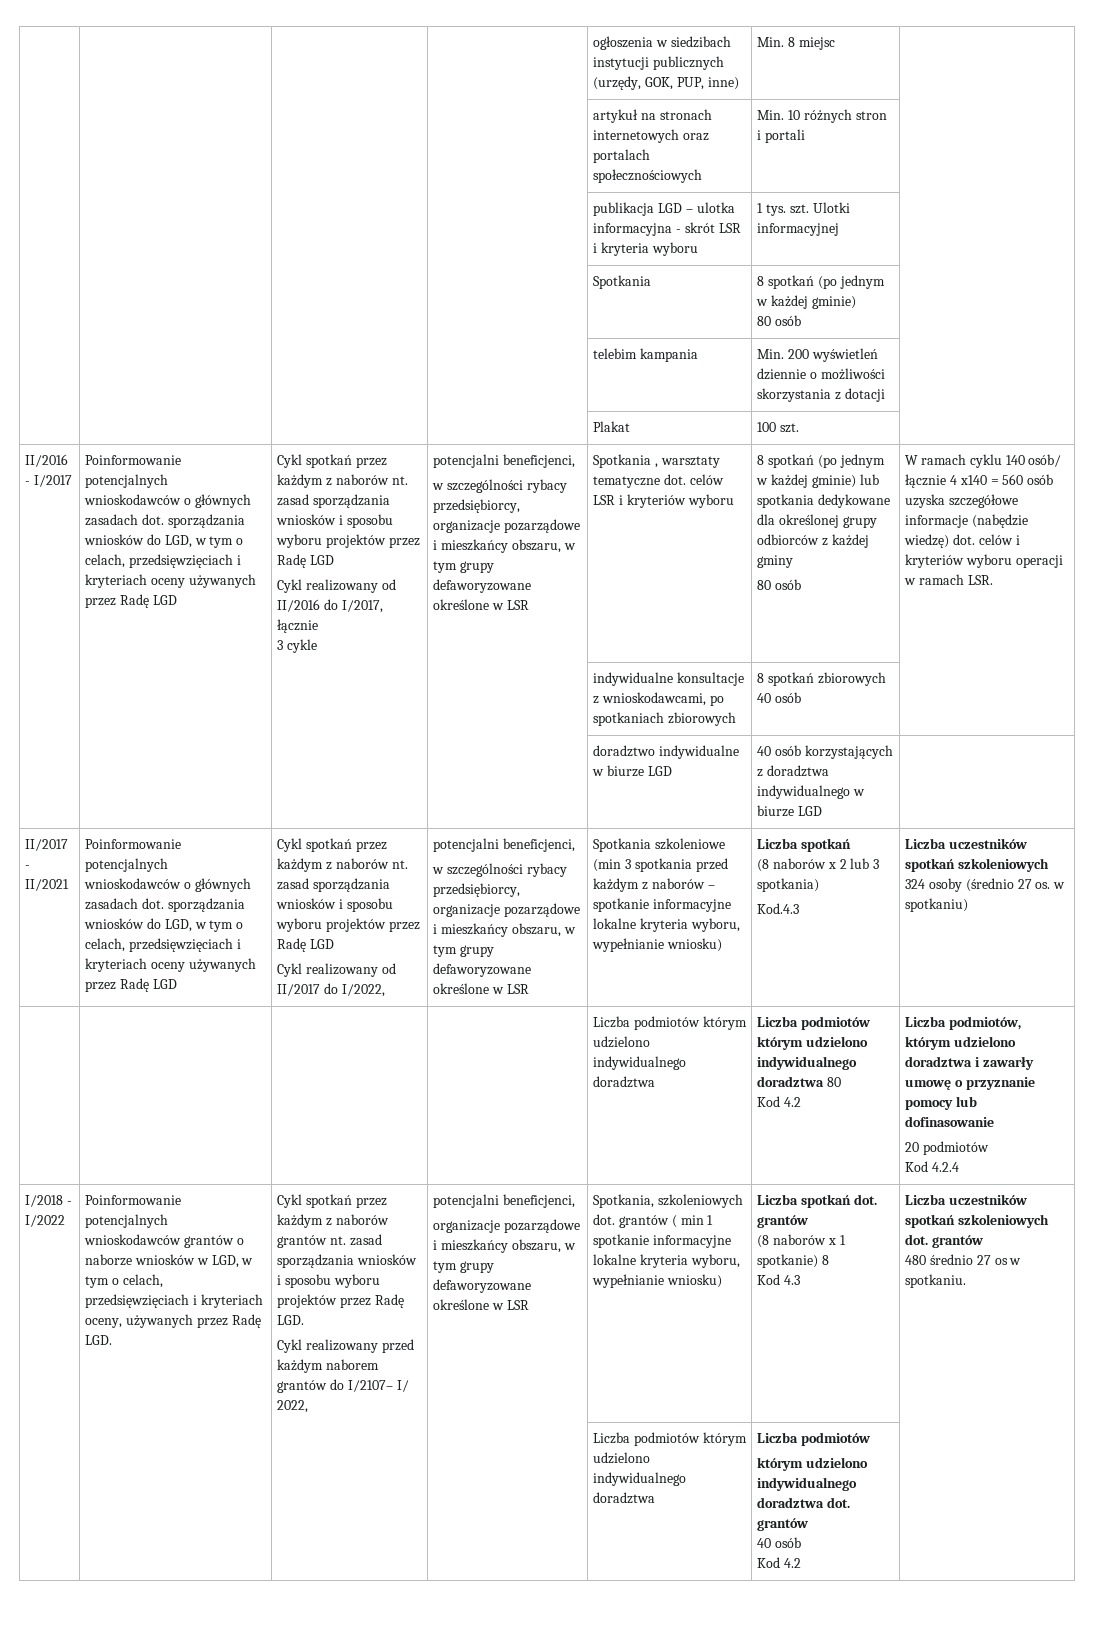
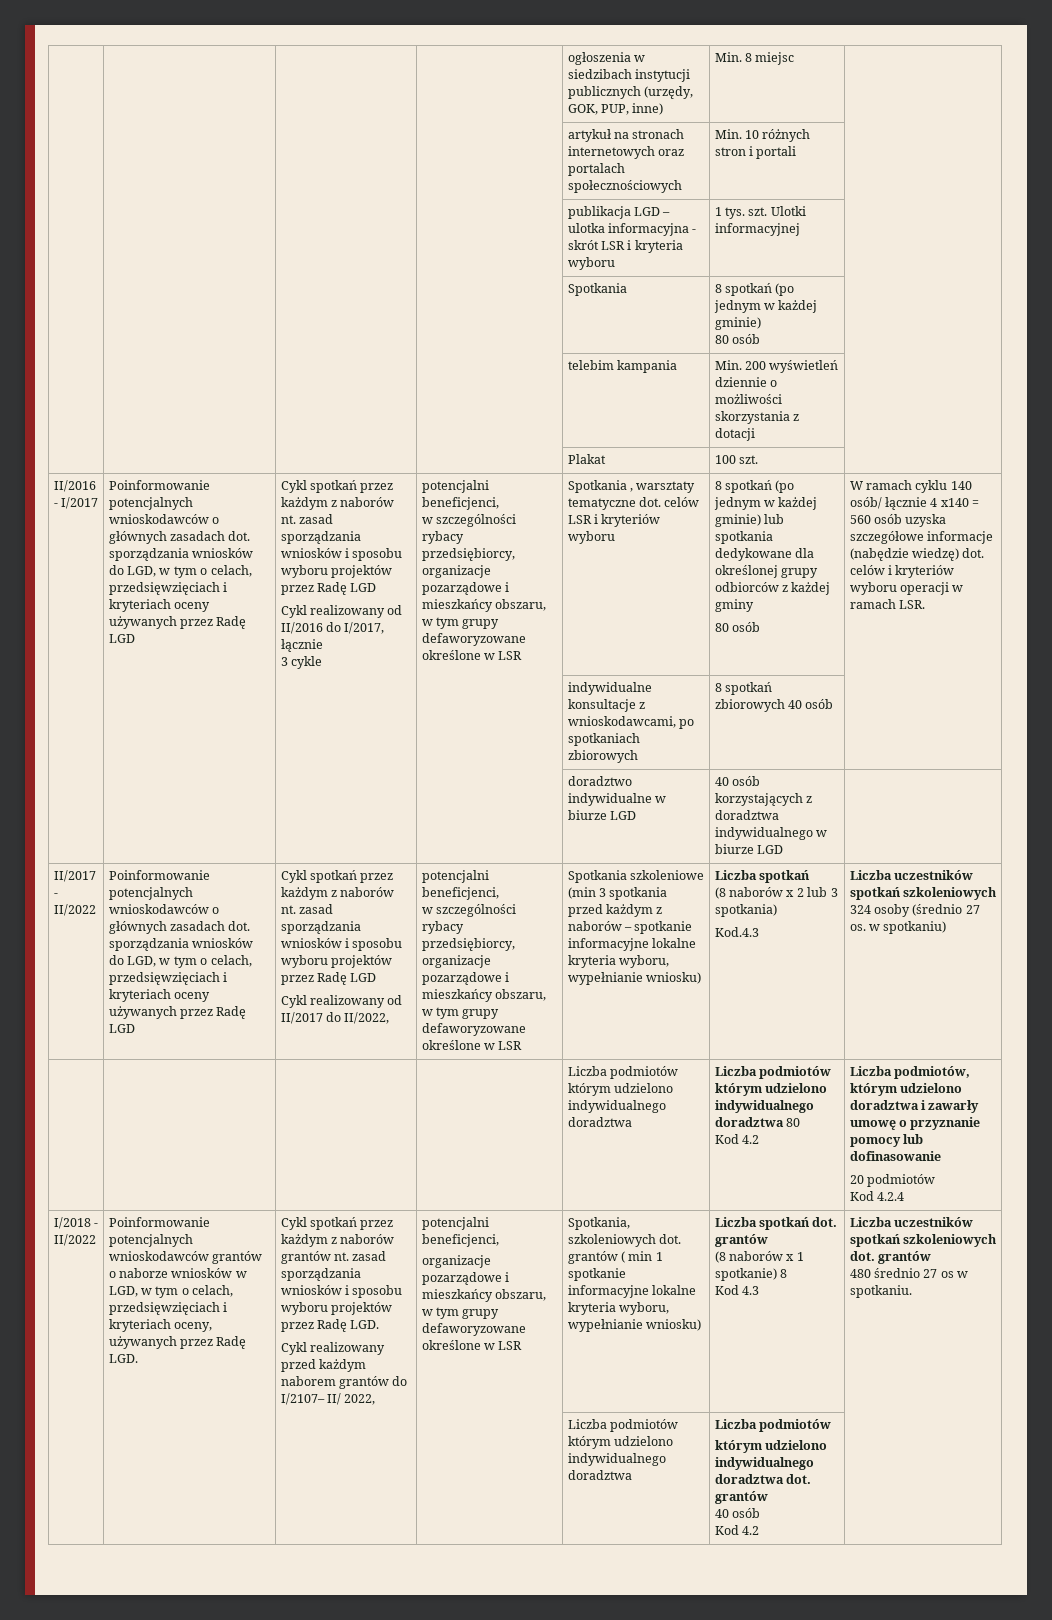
- II/2017 - II/2021
+ II/2017 - II/2022
- Cykl realizowany od II/2017 do I/2022,
+ Cykl realizowany od II/2017 do II/2022,
- I/2018 - I/2022
+ I/2018 - II/2022
- Cykl realizowany przed każdym naborem grantów do I/2107– I/ 2022,
+ Cykl realizowany przed każdym naborem grantów do I/2107– II/ 2022,

